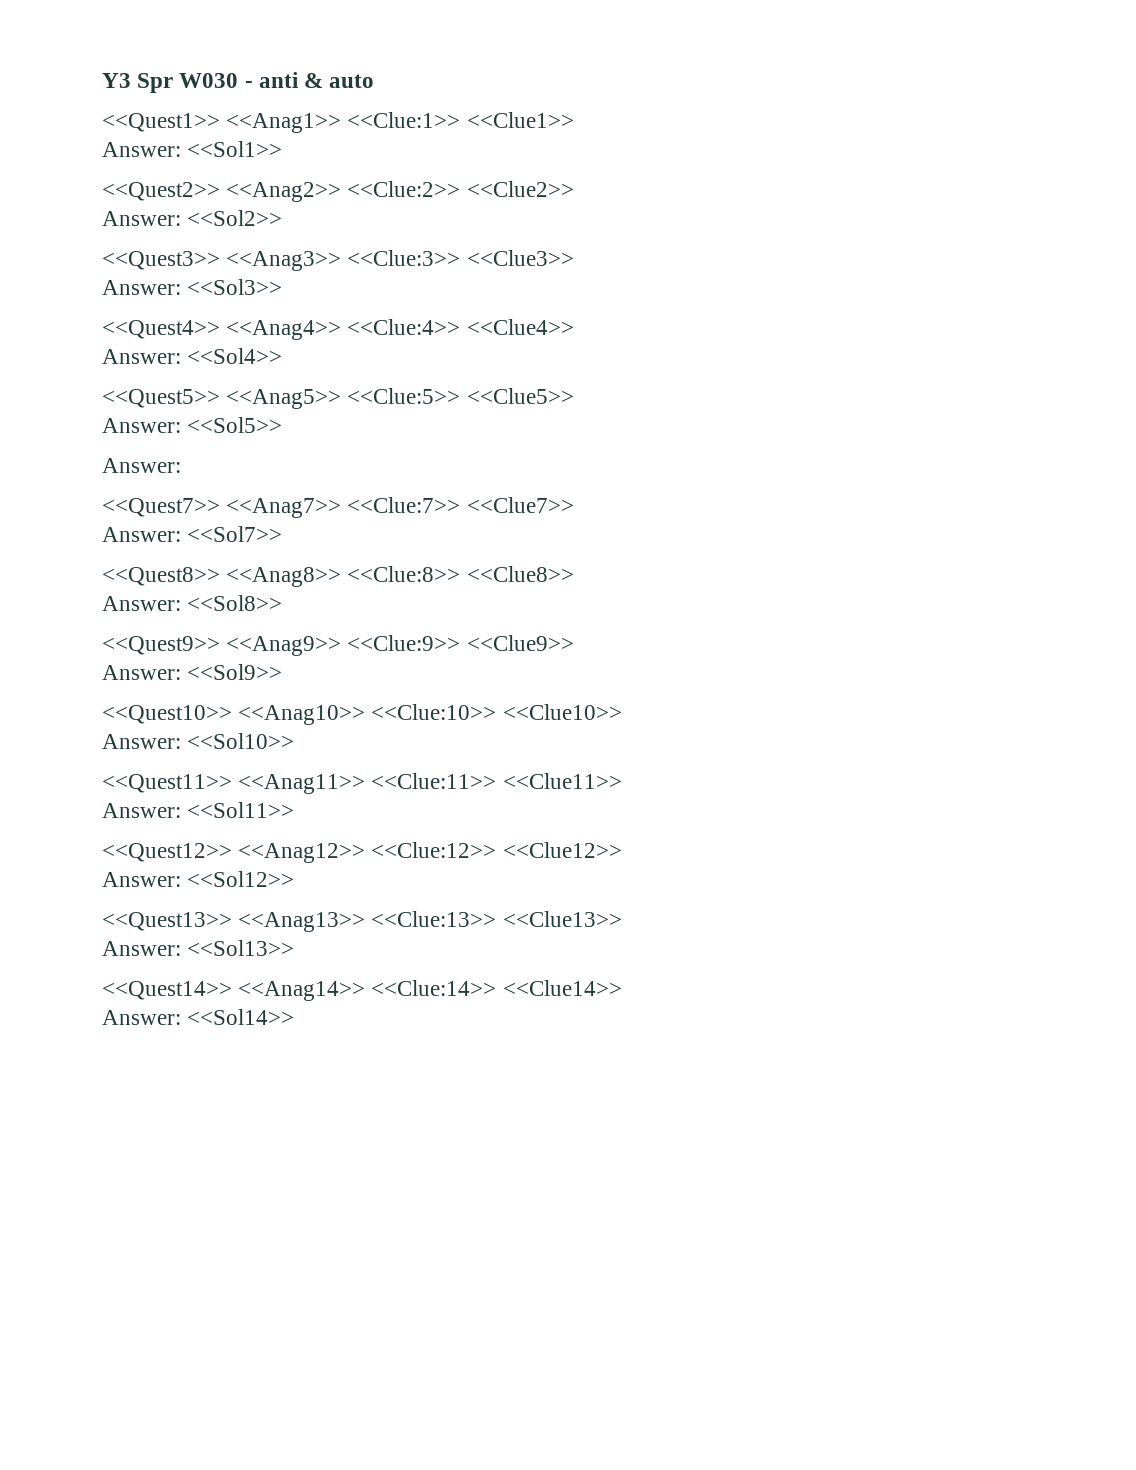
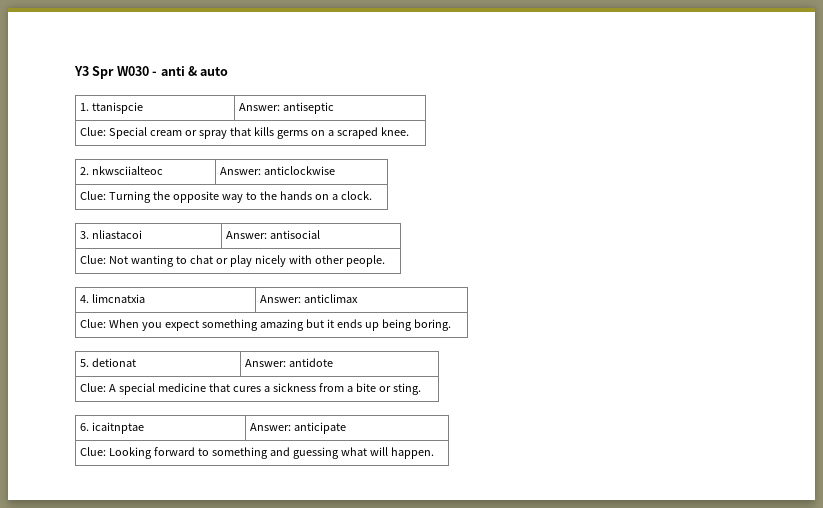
- <<Quest1>> <<Anag1>> <<Clue:1>> <<Clue1>>
- Answer: <<Sol1>>
- <<Quest2>> <<Anag2>> <<Clue:2>> <<Clue2>>
- Answer: <<Sol2>>
- <<Quest3>> <<Anag3>> <<Clue:3>> <<Clue3>>
- Answer: <<Sol3>>
- <<Quest4>> <<Anag4>> <<Clue:4>> <<Clue4>>
- Answer: <<Sol4>>
- <<Quest5>> <<Anag5>> <<Clue:5>> <<Clue5>>
- Answer: <<Sol5>>
- Answer:
- <<Quest7>> <<Anag7>> <<Clue:7>> <<Clue7>>
- Answer: <<Sol7>>
- <<Quest8>> <<Anag8>> <<Clue:8>> <<Clue8>>
- Answer: <<Sol8>>
- <<Quest9>> <<Anag9>> <<Clue:9>> <<Clue9>>
- Answer: <<Sol9>>
- <<Quest10>> <<Anag10>> <<Clue:10>> <<Clue10>>
- Answer: <<Sol10>>
- <<Quest11>> <<Anag11>> <<Clue:11>> <<Clue11>>
- Answer: <<Sol11>>
- <<Quest12>> <<Anag12>> <<Clue:12>> <<Clue12>>
- Answer: <<Sol12>>
- <<Quest13>> <<Anag13>> <<Clue:13>> <<Clue13>>
- Answer: <<Sol13>>
- <<Quest14>> <<Anag14>> <<Clue:14>> <<Clue14>>
- Answer: <<Sol14>>
+ 1. ttanispcie | Answer: antiseptic
+ Clue: Special cream or spray that kills germs on a scraped knee.
+ 2. nkwsciialteoc | Answer: anticlockwise
+ Clue: Turning the opposite way to the hands on a clock.
+ 3. nliastacoi | Answer: antisocial
+ Clue: Not wanting to chat or play nicely with other people.
+ 4. limcnatxia | Answer: anticlimax
+ Clue: When you expect something amazing but it ends up being boring.
+ 5. detionat | Answer: antidote
+ Clue: A special medicine that cures a sickness from a bite or sting.
+ 6. icaitnptae | Answer: anticipate
+ Clue: Looking forward to something and guessing what will happen.

